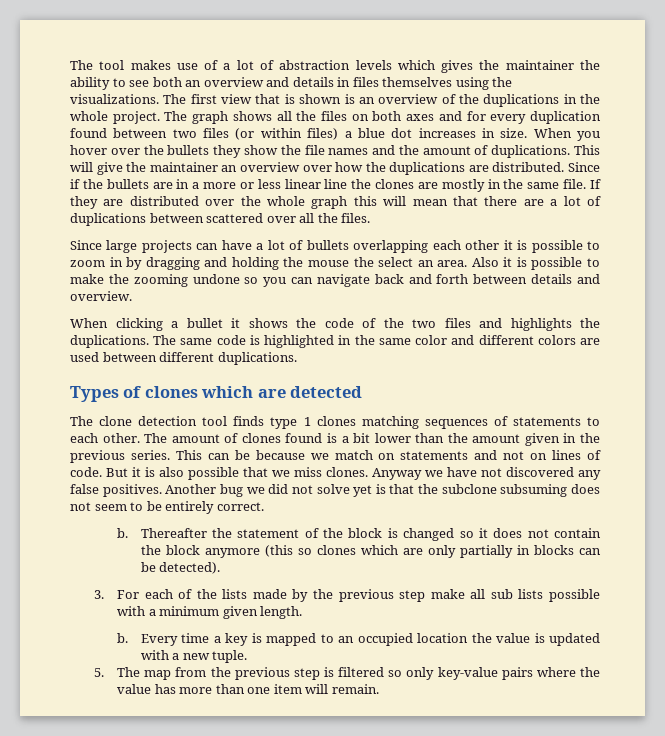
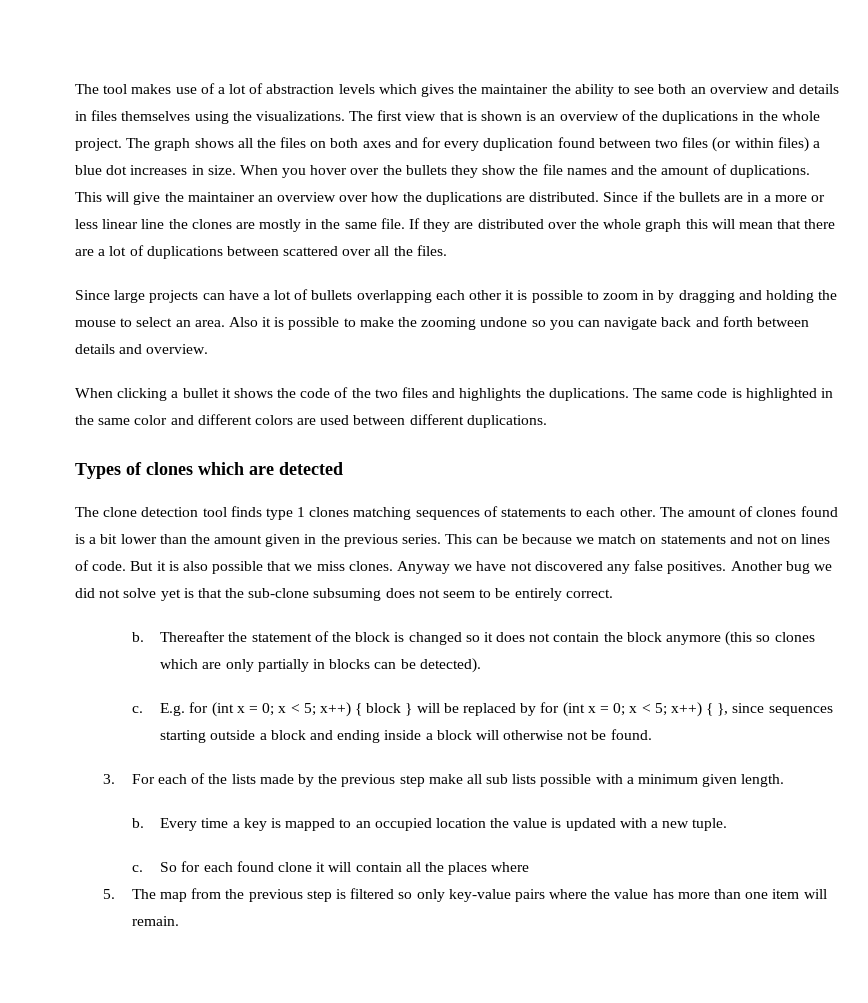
- Since large projects can have a lot of bullets overlapping each other it is possible to zoom in by dragging and holding the mouse the select an area.
+ Since large projects can have a lot of bullets overlapping each other it is possible to zoom in by dragging and holding the mouse to select an area.
- Another bug we did not solve yet is that the subclone subsuming does not seem to be entirely correct.
+ Another bug we did not solve yet is that the sub-clone subsuming does not seem to be entirely correct.
+ c. E.g. for (int x = 0; x < 5; x++) { block } will be replaced by for (int x = 0; x < 5; x++) { }, since sequences starting outside a block and ending inside a block will otherwise not be found.
+ c. So for each found clone it will contain all the places where

